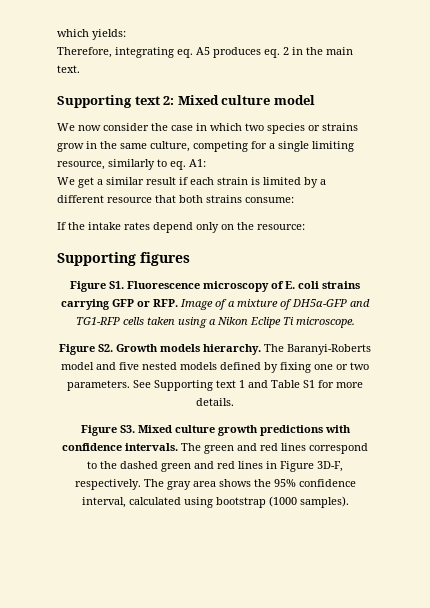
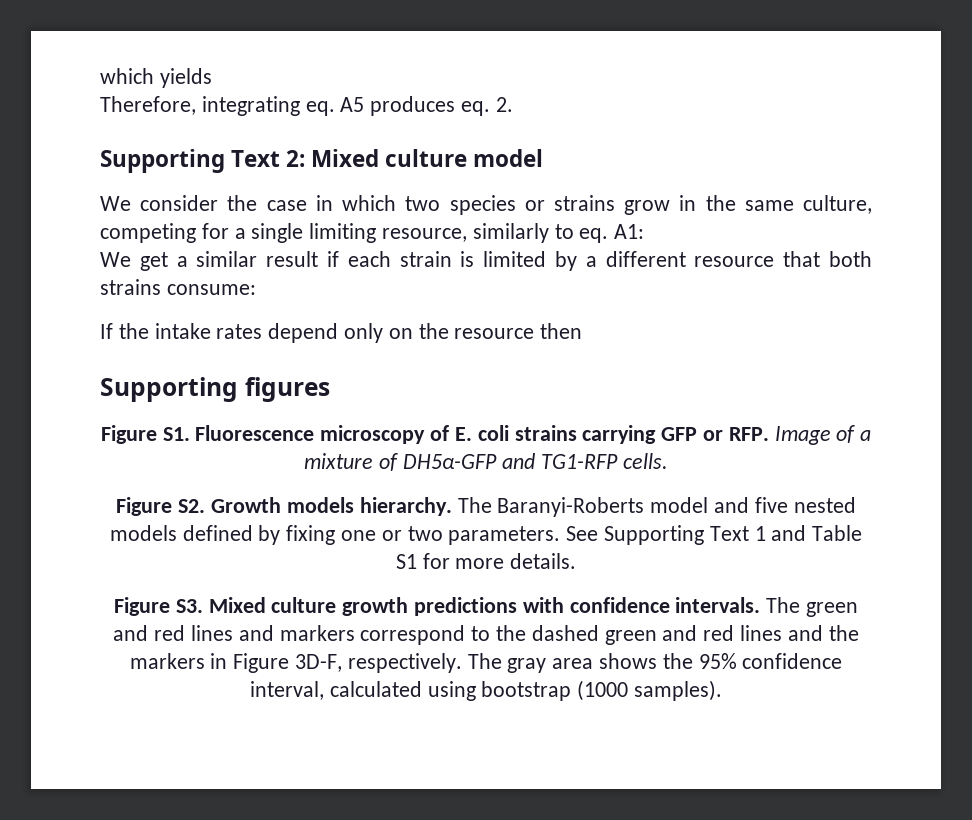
- which yields:
+ which yields
- 2 in the main text.
- Supporting text 2: Mixed culture model
+ 2.
+ Supporting Text 2: Mixed culture model
- We now consider the case in which two species or strains grow in the same culture, competing for a single limiting resource, similarly to eq.
+ We consider the case in which two species or strains grow in the same culture, competing for a single limiting resource, similarly to eq.
- If the intake rates depend only on the resource:
+ If the intake rates depend only on the resource then
- Figure S1. Fluorescence microscopy of E. coli strains carrying GFP or RFP. Image of a mixture of DH5α-GFP and TG1-RFP cells taken using a Nikon Eclipe Ti microscope.
+ Figure S1. Fluorescence microscopy of E. coli strains carrying GFP or RFP. Image of a mixture of DH5α-GFP and TG1-RFP cells.
- See Supporting text 1 and Table S1 for more details.
+ See Supporting Text 1 and Table S1 for more details.
- The green and red lines correspond to the dashed green and red lines in Figure 3D-F, respectively.
+ The green and red lines and markers correspond to the dashed green and red lines and the markers in Figure 3D-F, respectively.

